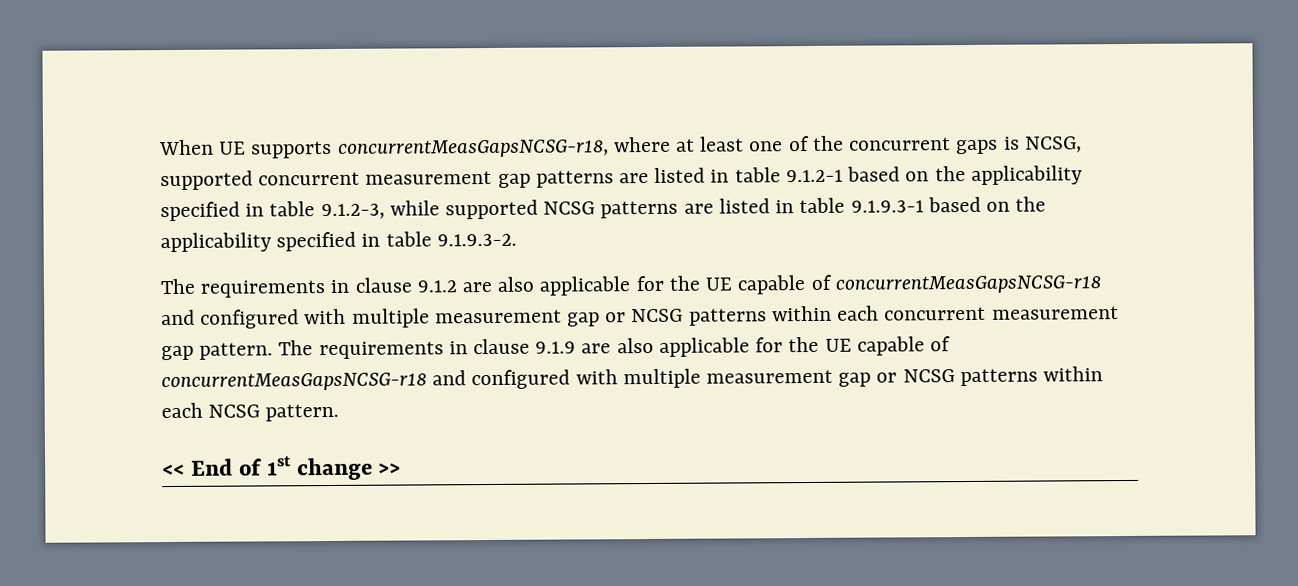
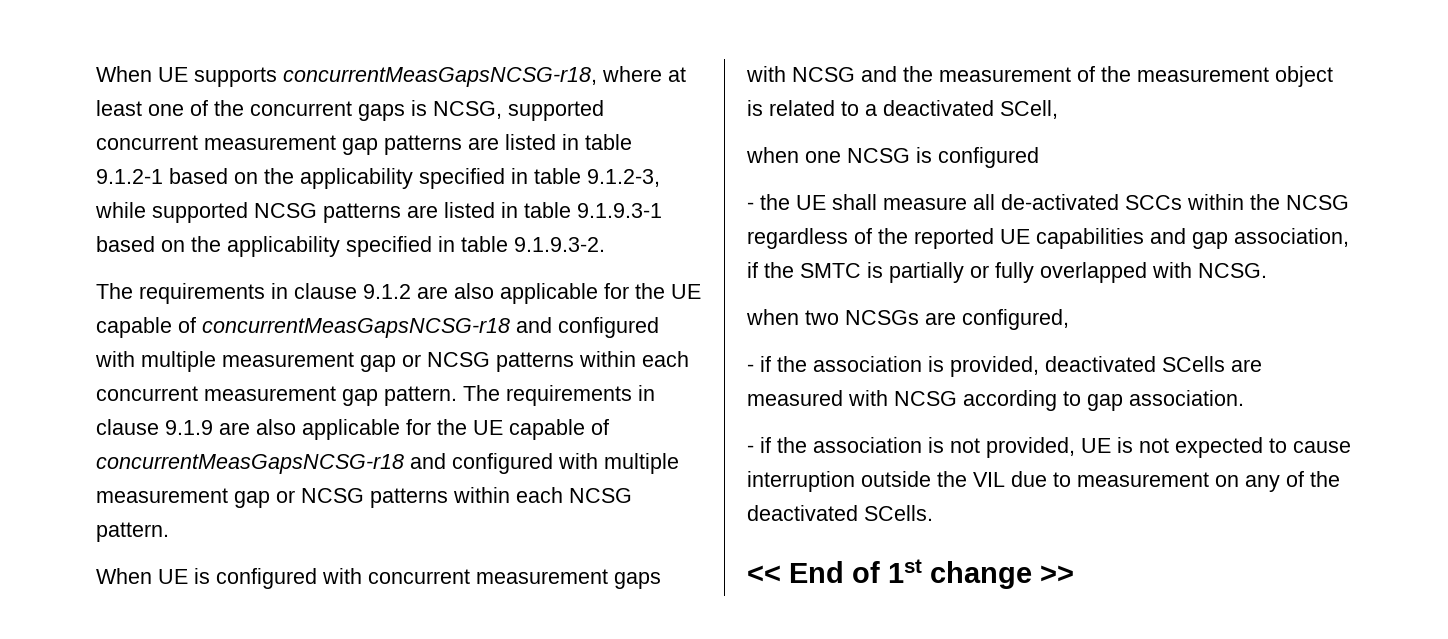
+ When UE is configured with concurrent measurement gaps with NCSG and the measurement of the measurement object is related to a deactivated SCell,
+ when one NCSG is configured
+ - the UE shall measure all de-activated SCCs within the NCSG regardless of the reported UE capabilities and gap association, if the SMTC is partially or fully overlapped with NCSG.
+ when two NCSGs are configured,
+ - if the association is provided, deactivated SCells are measured with NCSG according to gap association.
+ - if the association is not provided, UE is not expected to cause interruption outside the VIL due to measurement on any of the deactivated SCells.

